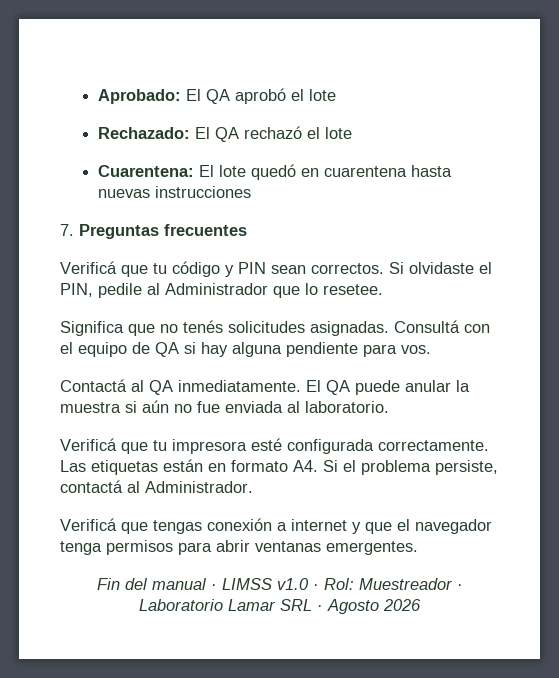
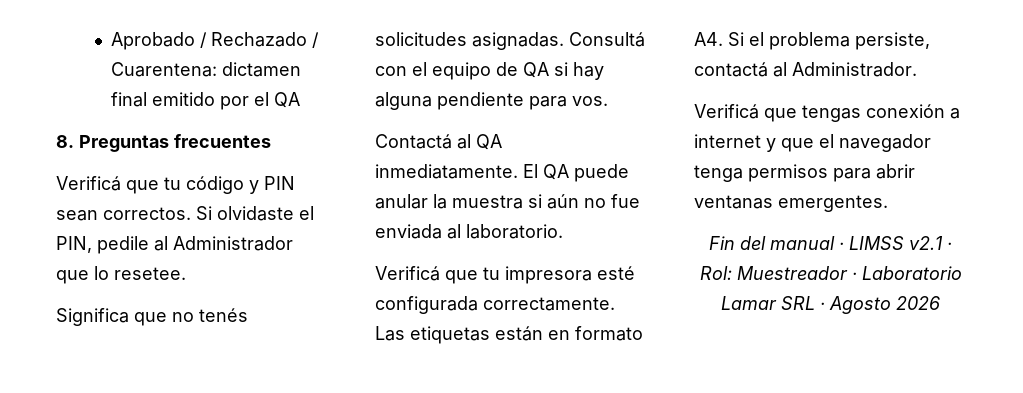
- Aprobado: El QA aprobó el lote
- Rechazado: El QA rechazó el lote
- Cuarentena: El lote quedó en cuarentena hasta nuevas instrucciones
- 7. Preguntas frecuentes
+ Aprobado / Rechazado / Cuarentena: dictamen final emitido por el QA
+ 8. Preguntas frecuentes
- Fin del manual · LIMSS v1.0 · Rol: Muestreador · Laboratorio Lamar SRL · Agosto 2026
+ Fin del manual · LIMSS v2.1 · Rol: Muestreador · Laboratorio Lamar SRL · Agosto 2026

